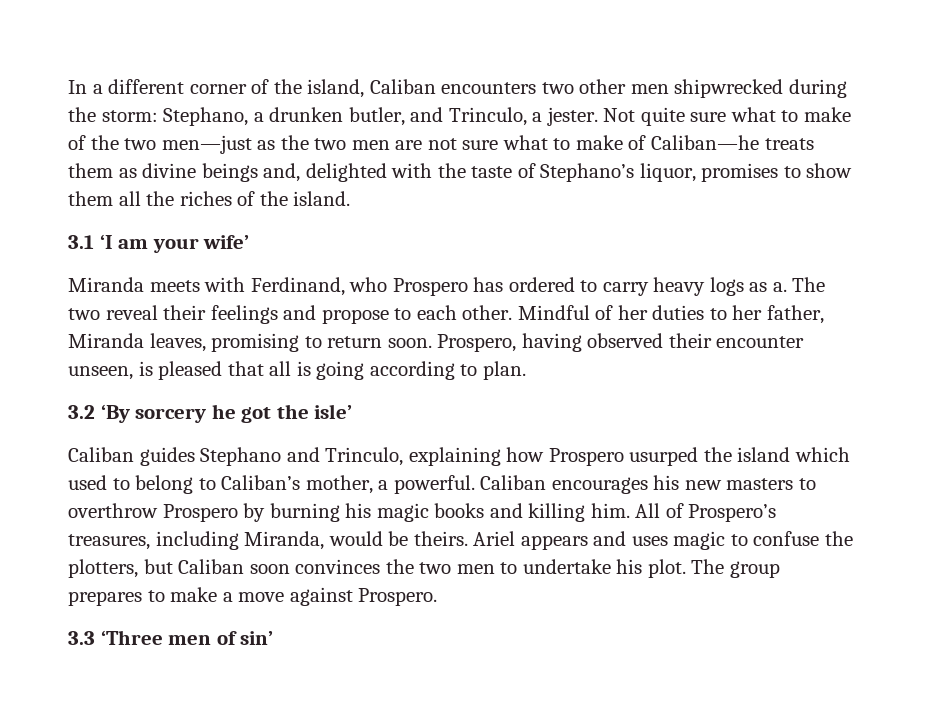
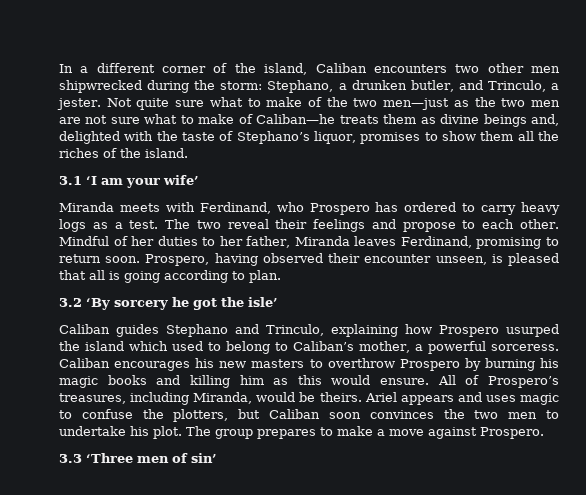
- Miranda meets with Ferdinand, who Prospero has ordered to carry heavy logs as a.
+ Miranda meets with Ferdinand, who Prospero has ordered to carry heavy logs as a test.
- Mindful of her duties to her father, Miranda leaves, promising to return soon.
+ Mindful of her duties to her father, Miranda leaves Ferdinand, promising to return soon.
- Caliban guides Stephano and Trinculo, explaining how Prospero usurped the island which used to belong to Caliban’s mother, a powerful.
+ Caliban guides Stephano and Trinculo, explaining how Prospero usurped the island which used to belong to Caliban’s mother, a powerful sorceress.
- Caliban encourages his new masters to overthrow Prospero by burning his magic books and killing him.
+ Caliban encourages his new masters to overthrow Prospero by burning his magic books and killing him as this would ensure.

